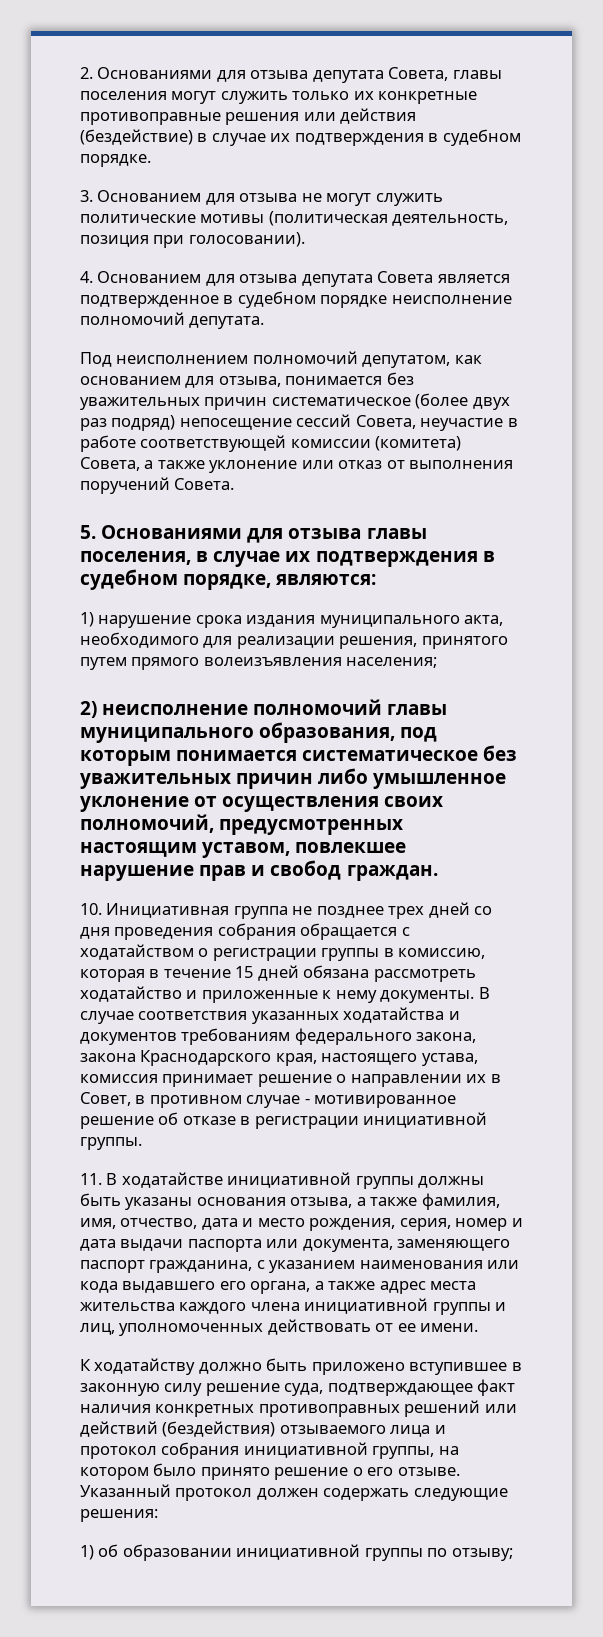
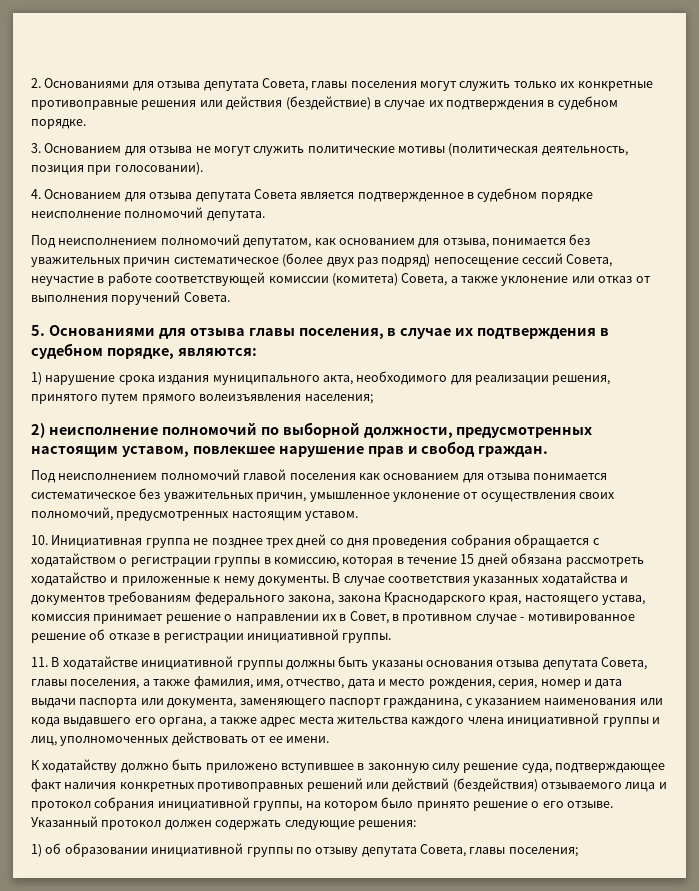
- 2) неисполнение полномочий главы муниципального образования, под которым понимается систематическое без уважительных причин либо умышленное уклонение от осуществления своих полномочий, предусмотренных настоящим уставом, повлекшее нарушение прав и свобод граждан.
+ 2) неисполнение полномочий по выборной должности, предусмотренных настоящим уставом, повлекшее нарушение прав и свобод граждан.
+ Под неисполнением полномочий главой поселения как основанием для отзыва понимается систематическое без уважительных причин, умышленное уклонение от осуществления своих полномочий, предусмотренных настоящим уставом.
- 11. В ходатайстве инициативной группы должны быть указаны основания отзыва, а также фамилия, имя, отчество, дата и место рождения, серия, номер и дата выдачи паспорта или документа, заменяющего паспорт гражданина, с указанием наименования или кода выдавшего его органа, а также адрес места жительства каждого члена инициативной группы и лиц, уполномоченных действовать от ее имени.
+ 11. В ходатайстве инициативной группы должны быть указаны основания отзыва депутата Совета, главы поселения, а также фамилия, имя, отчество, дата и место рождения, серия, номер и дата выдачи паспорта или документа, заменяющего паспорт гражданина, с указанием наименования или кода выдавшего его органа, а также адрес места жительства каждого члена инициативной группы и лиц, уполномоченных действовать от ее имени.
- 1) об образовании инициативной группы по отзыву;
+ 1) об образовании инициативной группы по отзыву депутата Совета, главы поселения;

